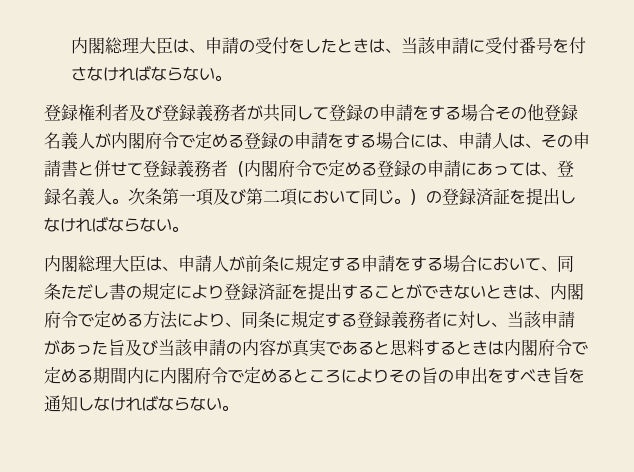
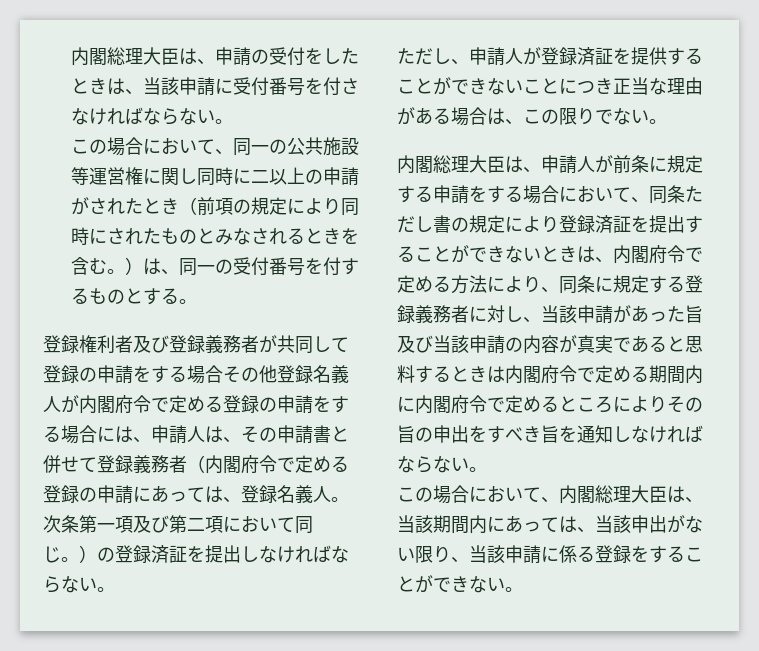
+ この場合において、同一の公共施設等運営権に関し同時に二以上の申請がされたとき（前項の規定により同時にされたものとみなされるときを含む。）は、同一の受付番号を付するものとする。
+ ただし、申請人が登録済証を提供することができないことにつき正当な理由がある場合は、この限りでない。
+ この場合において、内閣総理大臣は、当該期間内にあっては、当該申出がない限り、当該申請に係る登録をすることができない。

